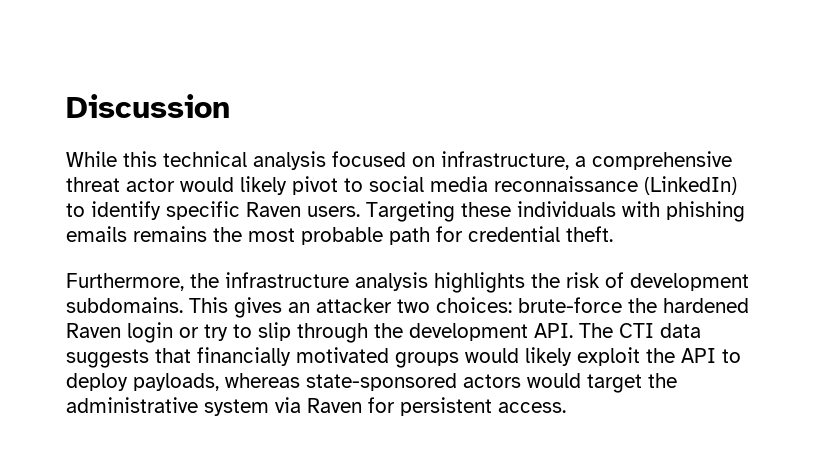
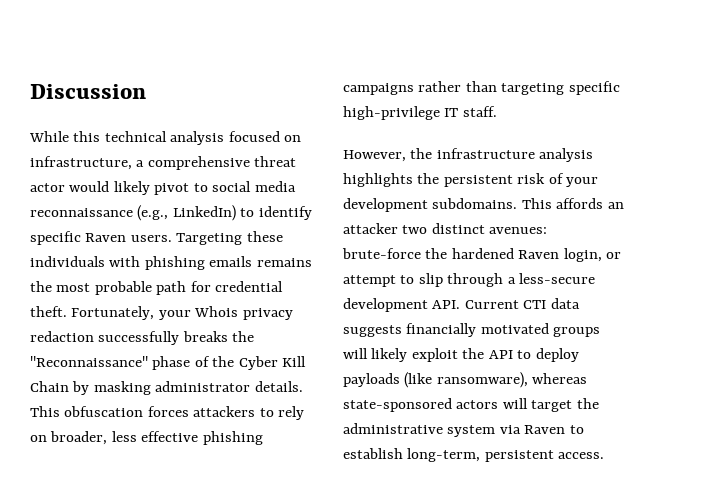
- While this technical analysis focused on infrastructure, a comprehensive threat actor would likely pivot to social media reconnaissance (LinkedIn) to identify specific Raven users.
+ While this technical analysis focused on infrastructure, a comprehensive threat actor would likely pivot to social media reconnaissance (e.g., LinkedIn) to identify specific Raven users.
- Targeting these individuals with phishing emails remains the most probable path for credential theft.
- Furthermore, the infrastructure analysis highlights the risk of development subdomains.
+ Targeting these individuals with phishing emails remains the most probable path for credential theft. Fortunately, your Whois privacy redaction successfully breaks the "Reconnaissance" phase of the Cyber Kill Chain by masking administrator details. This obfuscation forces attackers to rely on broader, less effective phishing campaigns rather than targeting specific high-privilege IT staff.
+ However, the infrastructure analysis highlights the persistent risk of your development subdomains.
- This gives an attacker two choices: brute-force the hardened Raven login or try to slip through the development API. The CTI data suggests that financially motivated groups would likely exploit the API to deploy payloads, whereas state-sponsored actors would target the administrative system via Raven for persistent access.
+ This affords an attacker two distinct avenues: brute-force the hardened Raven login, or attempt to slip through a less-secure development API. Current CTI data suggests financially motivated groups will likely exploit the API to deploy payloads (like ransomware), whereas state-sponsored actors will target the administrative system via Raven to establish long-term, persistent access.

